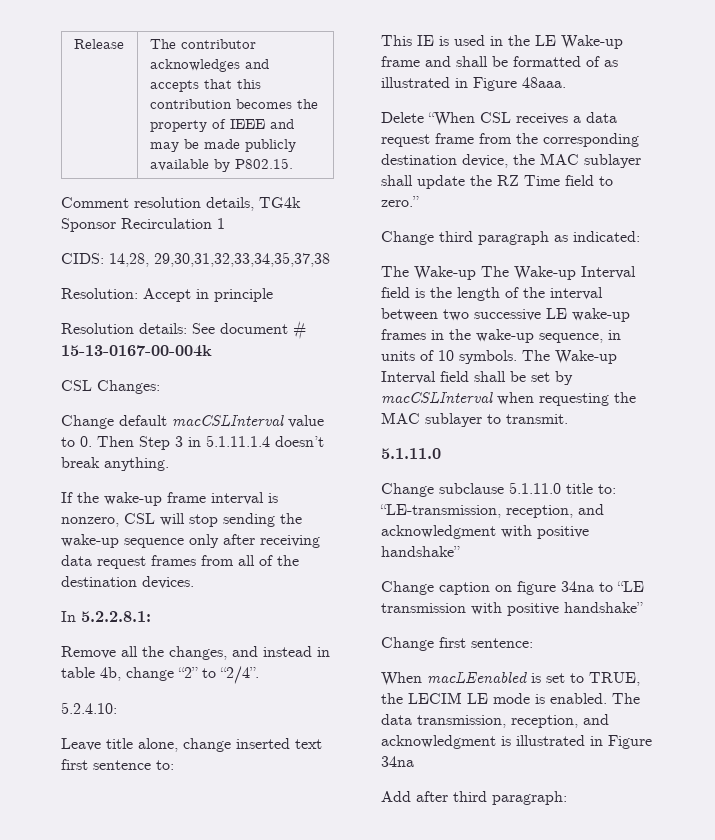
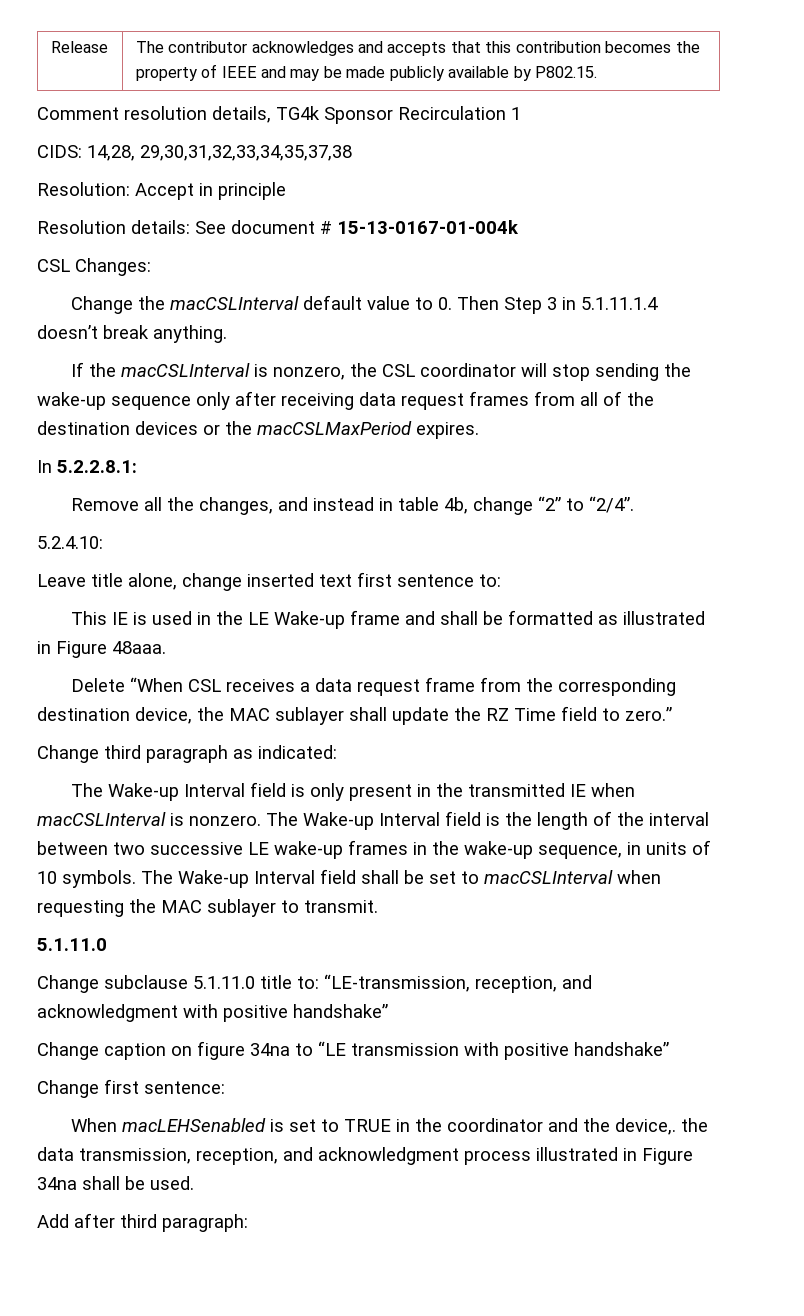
- Resolution details: See document # 15-13-0167-00-004k
+ Resolution details: See document # 15-13-0167-01-004k
- Change default macCSLInterval value to 0. Then Step 3 in 5.1.11.1.4 doesn’t break anything.
+ Change the macCSLInterval default value to 0. Then Step 3 in 5.1.11.1.4 doesn’t break anything.
- If the wake-up frame interval is nonzero, CSL will stop sending the wake-up sequence only after receiving data request frames from all of the destination devices.
+ If the macCSLInterval is nonzero, the CSL coordinator will stop sending the wake-up sequence only after receiving data request frames from all of the destination devices or the macCSLMaxPeriod expires.
- This IE is used in the LE Wake-up frame and shall be formatted of as illustrated in Figure 48aaa.
+ This IE is used in the LE Wake-up frame and shall be formatted as illustrated in Figure 48aaa.
- The Wake-up The Wake-up Interval field is the length of the interval between two successive LE wake-up frames in the wake-up sequence, in units of 10 symbols.
+ The Wake-up Interval field is only present in the transmitted IE when macCSLInterval is nonzero. The Wake-up Interval field is the length of the interval between two successive LE wake-up frames in the wake-up sequence, in units of 10 symbols.
- The Wake-up Interval field shall be set by macCSLInterval when requesting the MAC sublayer to transmit.
+ The Wake-up Interval field shall be set to macCSLInterval when requesting the MAC sublayer to transmit.
- When macLEenabled is set to TRUE, the LECIM LE mode is enabled. The data transmission, reception, and acknowledgment is illustrated in Figure 34na
+ When macLEHSenabled is set to TRUE in the coordinator and the device,. the data transmission, reception, and acknowledgment process illustrated in Figure 34na shall be used.

